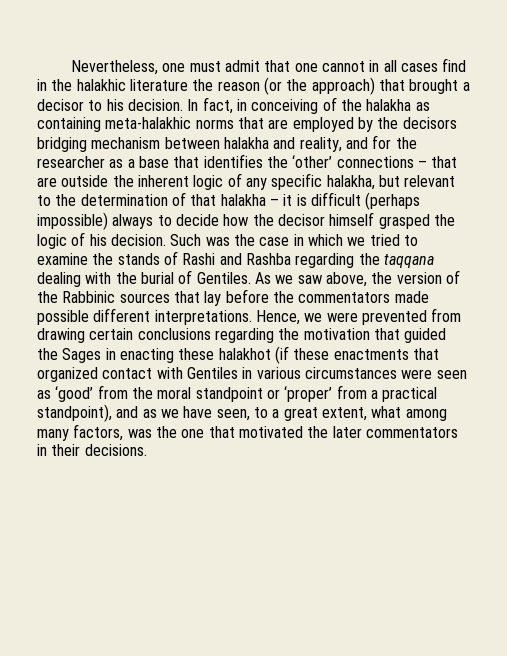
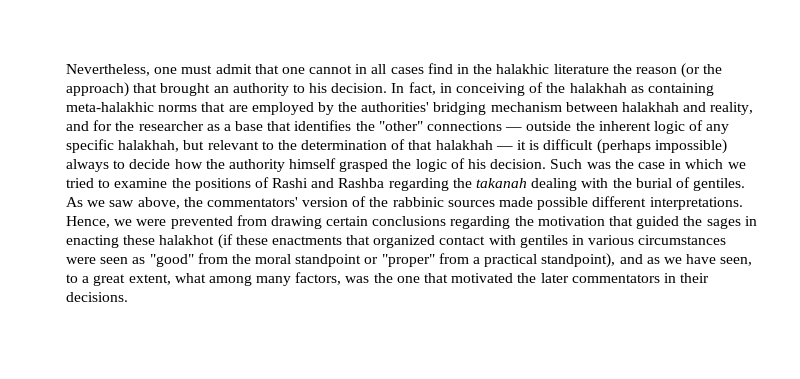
- Nevertheless, one must admit that one cannot in all cases find in the halakhic literature the reason (or the approach) that brought a decisor to his decision.
+ Nevertheless, one must admit that one cannot in all cases find in the halakhic literature the reason (or the approach) that brought an authority to his decision.
- In fact, in conceiving of the halakha as containing meta-halakhic norms that are employed by the decisors bridging mechanism between halakha and reality, and for the researcher as a base that identifies the ‘other’ connections – that are outside the inherent logic of any specific halakha, but relevant to the determination of that halakha – it is difficult (perhaps impossible) always to decide how the decisor himself grasped the logic of his decision.
+ In fact, in conceiving of the halakhah as containing meta-halakhic norms that are employed by the authorities' bridging mechanism between halakhah and reality, and for the researcher as a base that identifies the "other" connections — outside the inherent logic of any specific halakhah, but relevant to the determination of that halakhah — it is difficult (perhaps impossible) always to decide how the authority himself grasped the logic of his decision.
- Such was the case in which we tried to examine the stands of Rashi and Rashba regarding the taqqana dealing with the burial of Gentiles.
+ Such was the case in which we tried to examine the positions of Rashi and Rashba regarding the takanah dealing with the burial of gentiles.
- As we saw above, the version of the Rabbinic sources that lay before the commentators made possible different interpretations.
+ As we saw above, the commentators' version of the rabbinic sources made possible different interpretations.
- Hence, we were prevented from drawing certain conclusions regarding the motivation that guided the Sages in enacting these halakhot (if these enactments that organized contact with Gentiles in various circumstances were seen as ‘good’ from the moral standpoint or ‘proper’ from a practical standpoint), and as we have seen, to a great extent, what among many factors, was the one that motivated the later commentators in their decisions.
+ Hence, we were prevented from drawing certain conclusions regarding the motivation that guided the sages in enacting these halakhot (if these enactments that organized contact with gentiles in various circumstances were seen as "good" from the moral standpoint or "proper" from a practical standpoint), and as we have seen, to a great extent, what among many factors, was the one that motivated the later commentators in their decisions.

